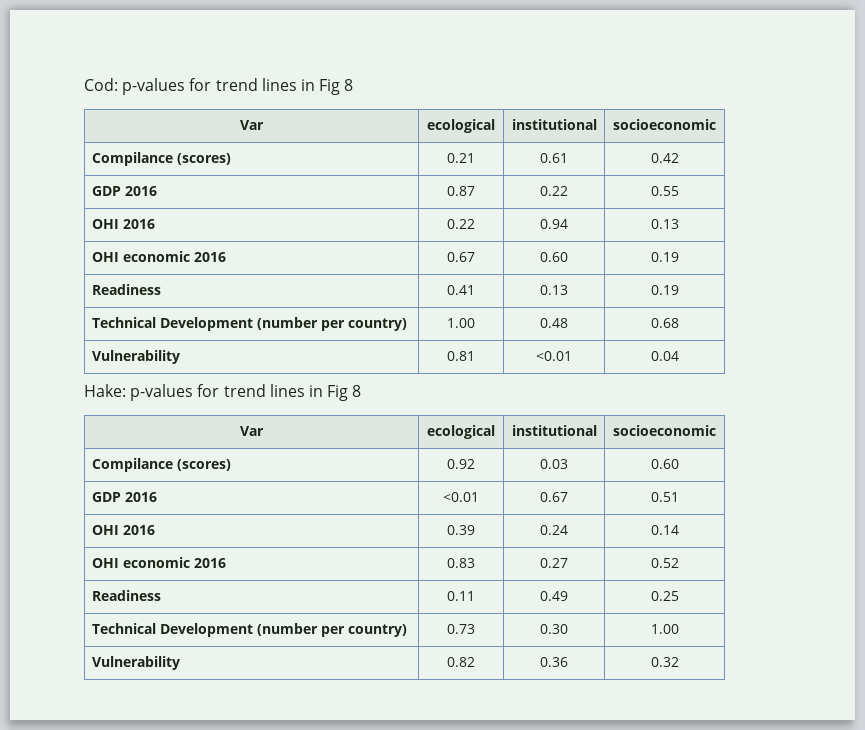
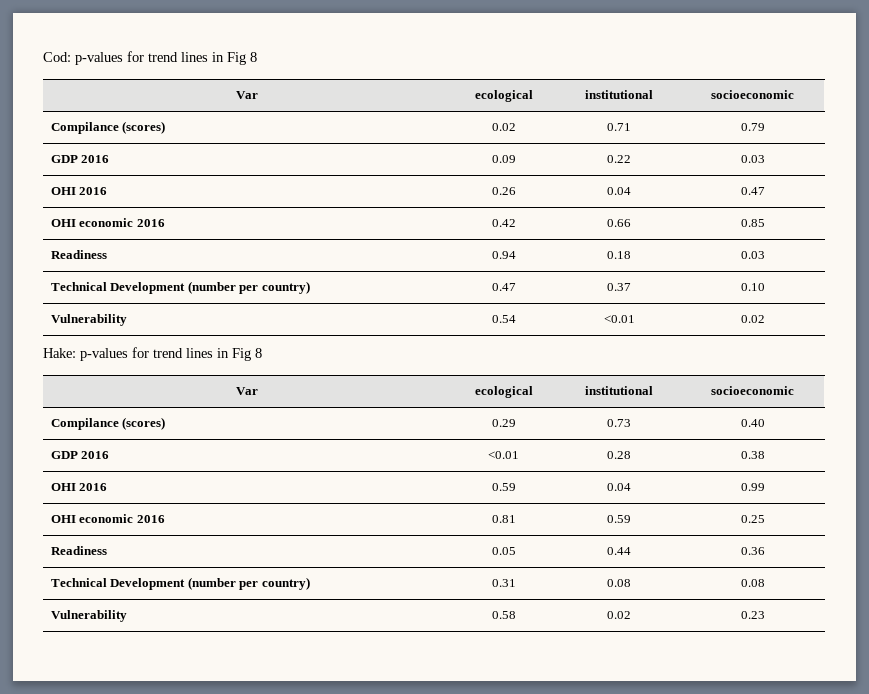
- Compilance (scores) | 0.21 | 0.61 | 0.42
- GDP 2016 | 0.87 | 0.22 | 0.55
- OHI 2016 | 0.22 | 0.94 | 0.13
- OHI economic 2016 | 0.67 | 0.60 | 0.19
- Readiness | 0.41 | 0.13 | 0.19
- Technical Development (number per country) | 1.00 | 0.48 | 0.68
- Vulnerability | 0.81 | <0.01 | 0.04
+ Compilance (scores) | 0.02 | 0.71 | 0.79
+ GDP 2016 | 0.09 | 0.22 | 0.03
+ OHI 2016 | 0.26 | 0.04 | 0.47
+ OHI economic 2016 | 0.42 | 0.66 | 0.85
+ Readiness | 0.94 | 0.18 | 0.03
+ Technical Development (number per country) | 0.47 | 0.37 | 0.10
+ Vulnerability | 0.54 | <0.01 | 0.02
- Compilance (scores) | 0.92 | 0.03 | 0.60
+ Compilance (scores) | 0.29 | 0.73 | 0.40
- GDP 2016 | <0.01 | 0.67 | 0.51
- OHI 2016 | 0.39 | 0.24 | 0.14
- OHI economic 2016 | 0.83 | 0.27 | 0.52
- Readiness | 0.11 | 0.49 | 0.25
- Technical Development (number per country) | 0.73 | 0.30 | 1.00
- Vulnerability | 0.82 | 0.36 | 0.32
+ GDP 2016 | <0.01 | 0.28 | 0.38
+ OHI 2016 | 0.59 | 0.04 | 0.99
+ OHI economic 2016 | 0.81 | 0.59 | 0.25
+ Readiness | 0.05 | 0.44 | 0.36
+ Technical Development (number per country) | 0.31 | 0.08 | 0.08
+ Vulnerability | 0.58 | 0.02 | 0.23

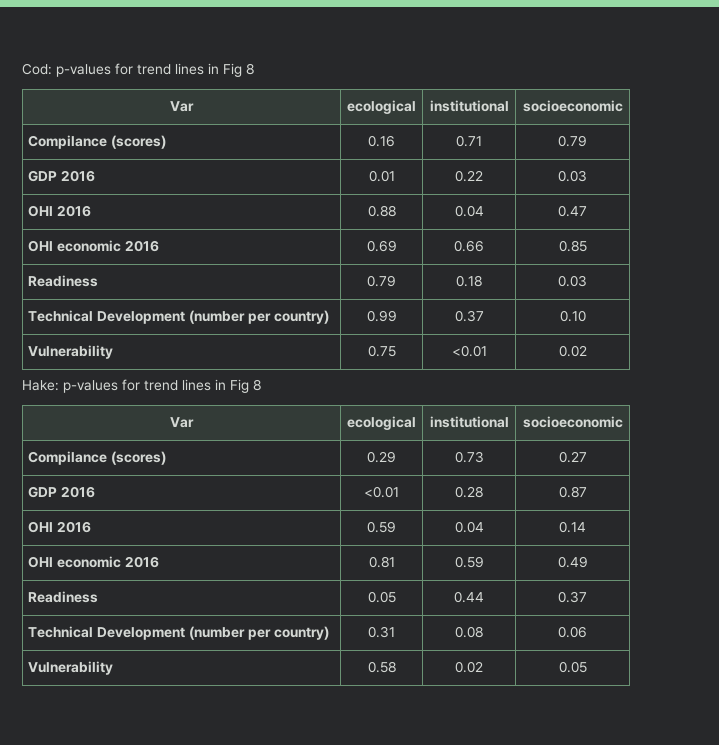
- Compilance (scores) | 0.02 | 0.71 | 0.79
+ Compilance (scores) | 0.16 | 0.71 | 0.79
- GDP 2016 | 0.09 | 0.22 | 0.03
+ GDP 2016 | 0.01 | 0.22 | 0.03
- OHI 2016 | 0.26 | 0.04 | 0.47
+ OHI 2016 | 0.88 | 0.04 | 0.47
- OHI economic 2016 | 0.42 | 0.66 | 0.85
+ OHI economic 2016 | 0.69 | 0.66 | 0.85
- Readiness | 0.94 | 0.18 | 0.03
+ Readiness | 0.79 | 0.18 | 0.03
- Technical Development (number per country) | 0.47 | 0.37 | 0.10
+ Technical Development (number per country) | 0.99 | 0.37 | 0.10
- Vulnerability | 0.54 | <0.01 | 0.02
+ Vulnerability | 0.75 | <0.01 | 0.02
- Compilance (scores) | 0.29 | 0.73 | 0.40
+ Compilance (scores) | 0.29 | 0.73 | 0.27
- GDP 2016 | <0.01 | 0.28 | 0.38
+ GDP 2016 | <0.01 | 0.28 | 0.87
- OHI 2016 | 0.59 | 0.04 | 0.99
+ OHI 2016 | 0.59 | 0.04 | 0.14
- OHI economic 2016 | 0.81 | 0.59 | 0.25
+ OHI economic 2016 | 0.81 | 0.59 | 0.49
- Readiness | 0.05 | 0.44 | 0.36
+ Readiness | 0.05 | 0.44 | 0.37
- Technical Development (number per country) | 0.31 | 0.08 | 0.08
+ Technical Development (number per country) | 0.31 | 0.08 | 0.06
- Vulnerability | 0.58 | 0.02 | 0.23
+ Vulnerability | 0.58 | 0.02 | 0.05

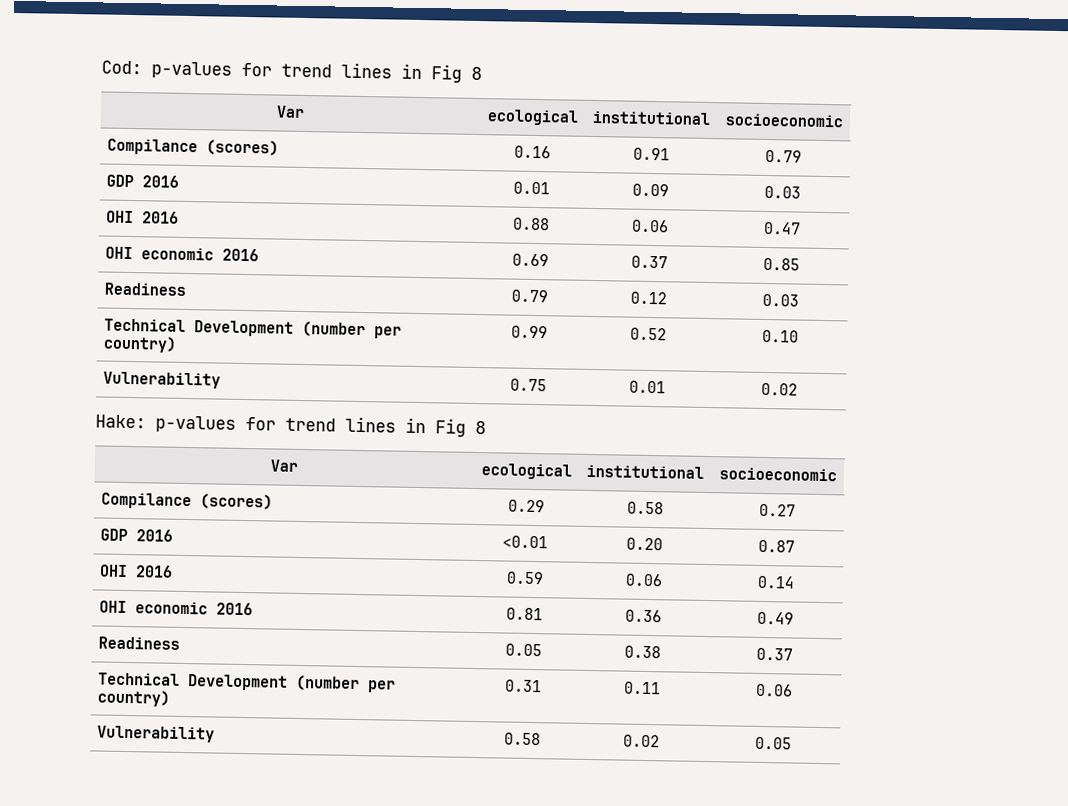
- Compilance (scores) | 0.16 | 0.71 | 0.79
+ Compilance (scores) | 0.16 | 0.91 | 0.79
- GDP 2016 | 0.01 | 0.22 | 0.03
+ GDP 2016 | 0.01 | 0.09 | 0.03
- OHI 2016 | 0.88 | 0.04 | 0.47
+ OHI 2016 | 0.88 | 0.06 | 0.47
- OHI economic 2016 | 0.69 | 0.66 | 0.85
+ OHI economic 2016 | 0.69 | 0.37 | 0.85
- Readiness | 0.79 | 0.18 | 0.03
+ Readiness | 0.79 | 0.12 | 0.03
- Technical Development (number per country) | 0.99 | 0.37 | 0.10
+ Technical Development (number per country) | 0.99 | 0.52 | 0.10
- Vulnerability | 0.75 | <0.01 | 0.02
+ Vulnerability | 0.75 | 0.01 | 0.02
- Compilance (scores) | 0.29 | 0.73 | 0.27
+ Compilance (scores) | 0.29 | 0.58 | 0.27
- GDP 2016 | <0.01 | 0.28 | 0.87
+ GDP 2016 | <0.01 | 0.20 | 0.87
- OHI 2016 | 0.59 | 0.04 | 0.14
+ OHI 2016 | 0.59 | 0.06 | 0.14
- OHI economic 2016 | 0.81 | 0.59 | 0.49
+ OHI economic 2016 | 0.81 | 0.36 | 0.49
- Readiness | 0.05 | 0.44 | 0.37
+ Readiness | 0.05 | 0.38 | 0.37
- Technical Development (number per country) | 0.31 | 0.08 | 0.06
+ Technical Development (number per country) | 0.31 | 0.11 | 0.06

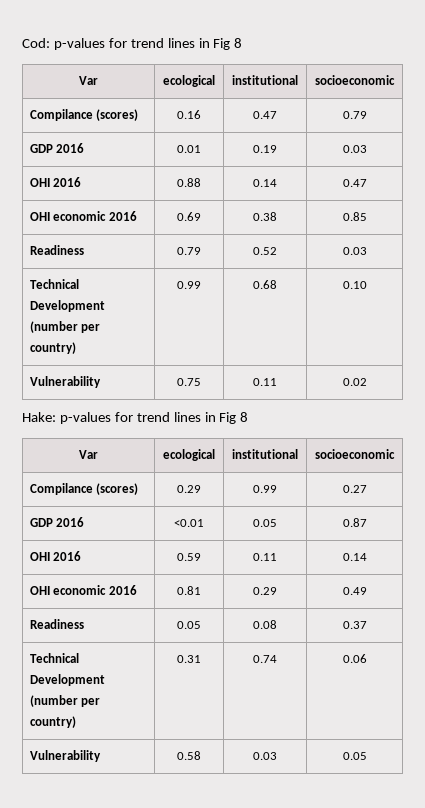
- Compilance (scores) | 0.16 | 0.91 | 0.79
+ Compilance (scores) | 0.16 | 0.47 | 0.79
- GDP 2016 | 0.01 | 0.09 | 0.03
+ GDP 2016 | 0.01 | 0.19 | 0.03
- OHI 2016 | 0.88 | 0.06 | 0.47
+ OHI 2016 | 0.88 | 0.14 | 0.47
- OHI economic 2016 | 0.69 | 0.37 | 0.85
+ OHI economic 2016 | 0.69 | 0.38 | 0.85
- Readiness | 0.79 | 0.12 | 0.03
+ Readiness | 0.79 | 0.52 | 0.03
- Technical Development (number per country) | 0.99 | 0.52 | 0.10
+ Technical Development (number per country) | 0.99 | 0.68 | 0.10
- Vulnerability | 0.75 | 0.01 | 0.02
+ Vulnerability | 0.75 | 0.11 | 0.02
- Compilance (scores) | 0.29 | 0.58 | 0.27
+ Compilance (scores) | 0.29 | 0.99 | 0.27
- GDP 2016 | <0.01 | 0.20 | 0.87
+ GDP 2016 | <0.01 | 0.05 | 0.87
- OHI 2016 | 0.59 | 0.06 | 0.14
+ OHI 2016 | 0.59 | 0.11 | 0.14
- OHI economic 2016 | 0.81 | 0.36 | 0.49
+ OHI economic 2016 | 0.81 | 0.29 | 0.49
- Readiness | 0.05 | 0.38 | 0.37
+ Readiness | 0.05 | 0.08 | 0.37
- Technical Development (number per country) | 0.31 | 0.11 | 0.06
+ Technical Development (number per country) | 0.31 | 0.74 | 0.06
- Vulnerability | 0.58 | 0.02 | 0.05
+ Vulnerability | 0.58 | 0.03 | 0.05

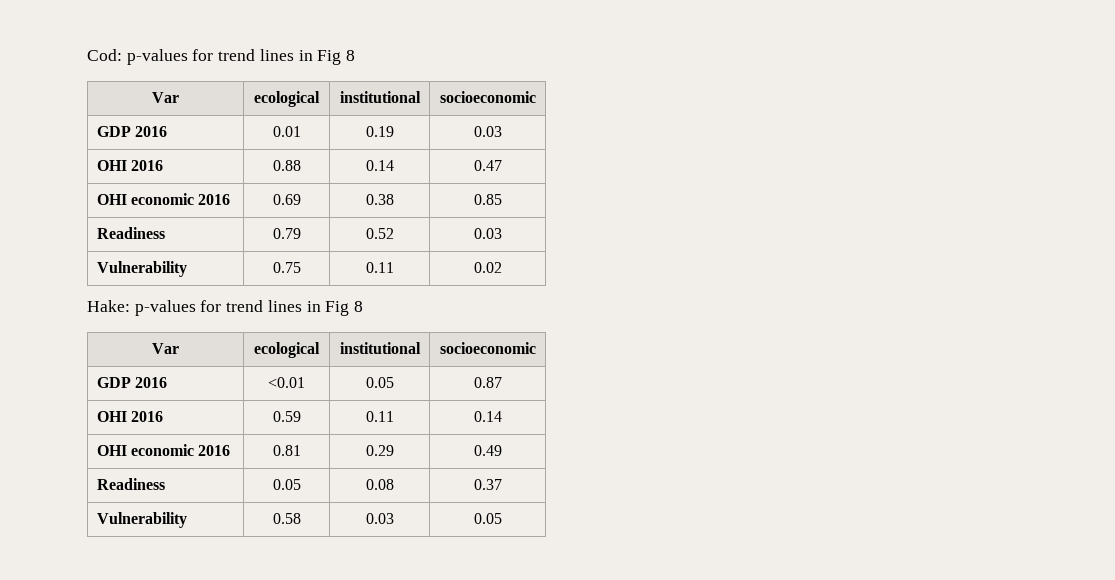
- Compilance (scores) | 0.16 | 0.47 | 0.79
- Technical Development (number per country) | 0.99 | 0.68 | 0.10
- Compilance (scores) | 0.29 | 0.99 | 0.27
- Technical Development (number per country) | 0.31 | 0.74 | 0.06

